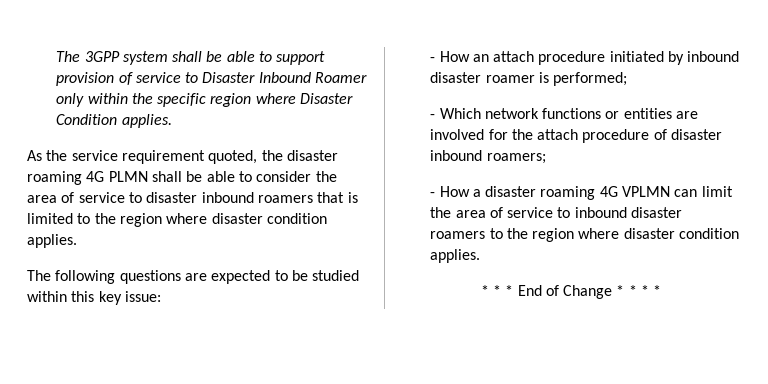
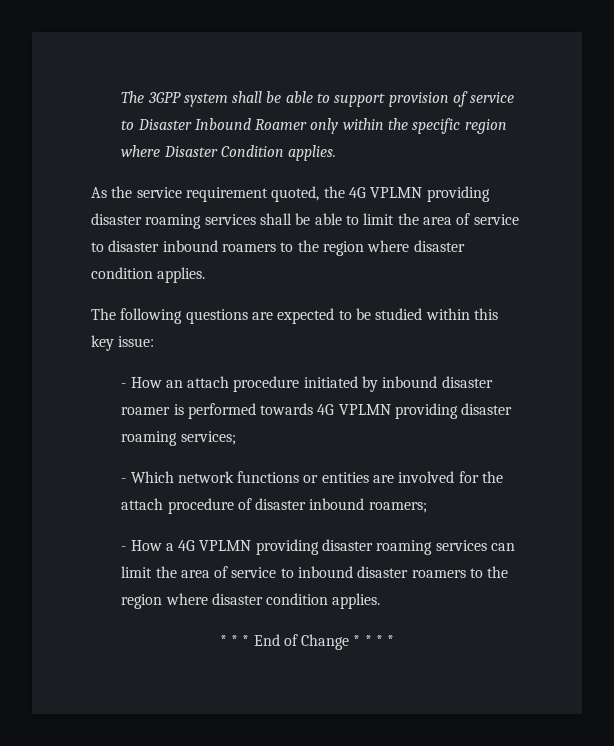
- As the service requirement quoted, the disaster roaming 4G PLMN shall be able to consider the area of service to disaster inbound roamers that is limited to the region where disaster condition applies.
+ As the service requirement quoted, the 4G VPLMN providing disaster roaming services shall be able to limit the area of service to disaster inbound roamers to the region where disaster condition applies.
- - How an attach procedure initiated by inbound disaster roamer is performed;
+ - How an attach procedure initiated by inbound disaster roamer is performed towards 4G VPLMN providing disaster roaming services;
- - How a disaster roaming 4G VPLMN can limit the area of service to inbound disaster roamers to the region where disaster condition applies.
+ - How a 4G VPLMN providing disaster roaming services can limit the area of service to inbound disaster roamers to the region where disaster condition applies.

